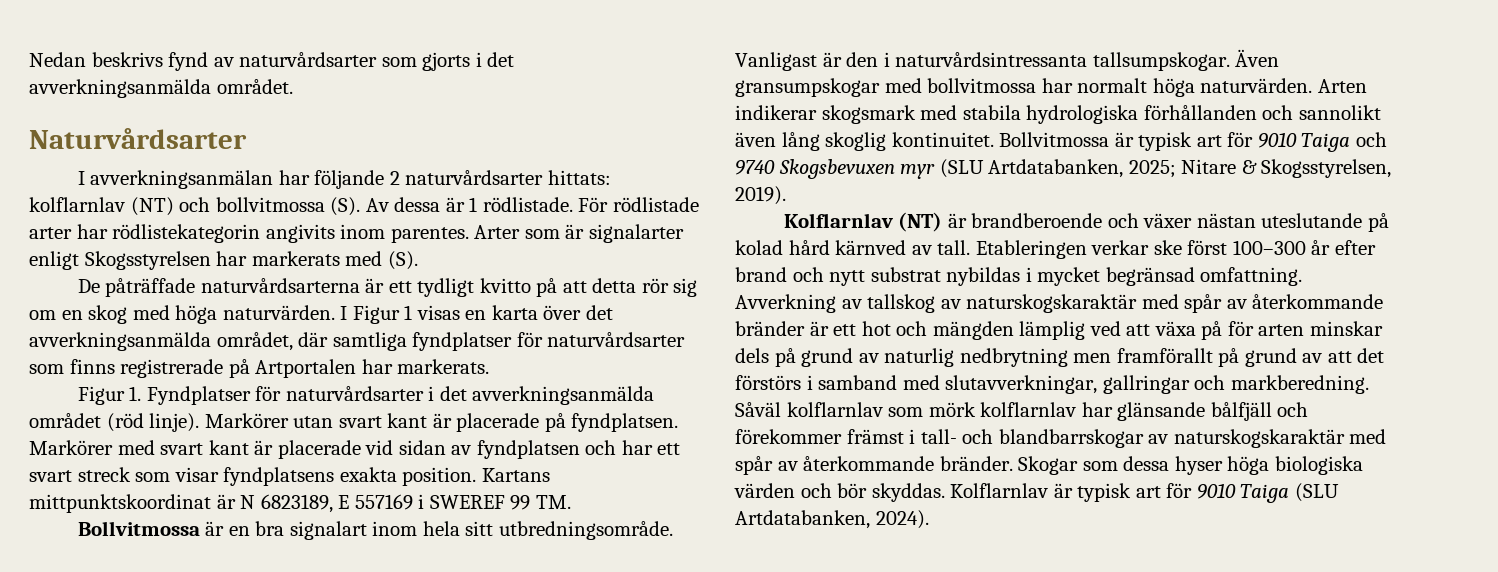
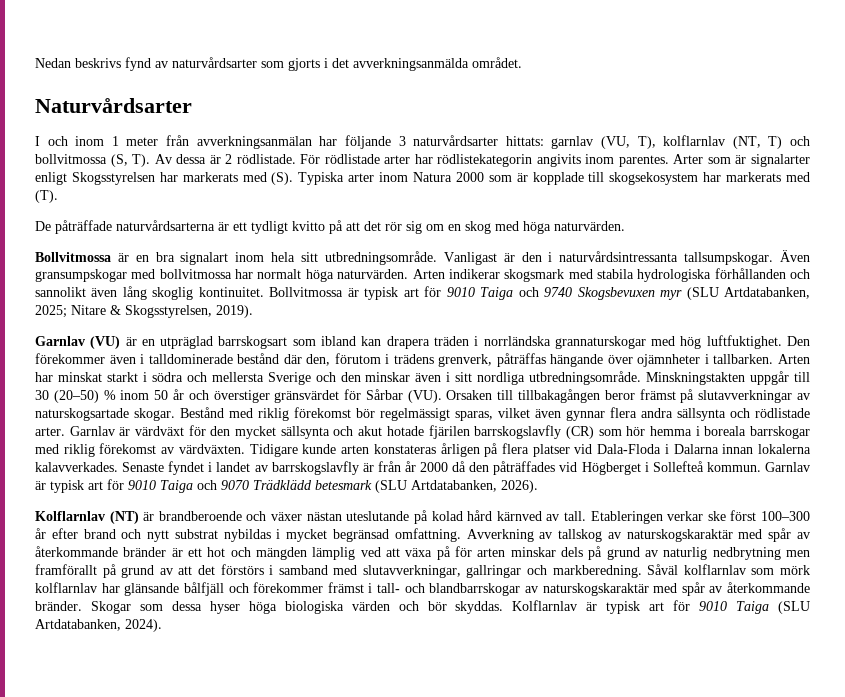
- I avverkningsanmälan har följande 2 naturvårdsarter hittats: kolflarnlav (NT) och bollvitmossa (S). Av dessa är 1 rödlistade.
+ I och inom 1 meter från avverkningsanmälan har följande 3 naturvårdsarter hittats: garnlav (VU, T), kolflarnlav (NT, T) och bollvitmossa (S, T). Av dessa är 2 rödlistade.
- Arter som är signalarter enligt Skogsstyrelsen har markerats med (S).
+ Arter som är signalarter enligt Skogsstyrelsen har markerats med (S). Typiska arter inom Natura 2000 som är kopplade till skogsekosystem har markerats med (T).
- De påträffade naturvårdsarterna är ett tydligt kvitto på att detta rör sig om en skog med höga naturvärden. I Figur 1 visas en karta över det avverkningsanmälda området, där samtliga fyndplatser för naturvårdsarter som finns registrerade på Artportalen har markerats.
- Figur 1. Fyndplatser för naturvårdsarter i det avverkningsanmälda området (röd linje). Markörer utan svart kant är placerade på fyndplatsen. Markörer med svart kant är placerade vid sidan av fyndplatsen och har ett svart streck som visar fyndplatsens exakta position. Kartans mittpunktskoordinat är N 6823189, E 557169 i SWEREF 99 TM.
+ De påträffade naturvårdsarterna är ett tydligt kvitto på att det rör sig om en skog med höga naturvärden.
+ Garnlav (VU) är en utpräglad barrskogsart som ibland kan drapera träden i norrländska grannaturskogar med hög luftfuktighet. Den förekommer även i talldominerade bestånd där den, förutom i trädens grenverk, påträffas hängande över ojämnheter i tallbarken. Arten har minskat starkt i södra och mellersta Sverige och den minskar även i sitt nordliga utbredningsområde. Minskningstakten uppgår till 30 (20–50) % inom 50 år och överstiger gränsvärdet för Sårbar (VU). Orsaken till tillbakagången beror främst på slutavverkningar av naturskogsartade skogar. Bestånd med riklig förekomst bör regelmässigt sparas, vilket även gynnar flera andra sällsynta och rödlistade arter. Garnlav är värdväxt för den mycket sällsynta och akut hotade fjärilen barrskogslavfly (CR) som hör hemma i boreala barrskogar med riklig förekomst av värdväxten. Tidigare kunde arten konstateras årligen på flera platser vid Dala-Floda i Dalarna innan lokalerna kalavverkades. Senaste fyndet i landet av barrskogslavfly är från år 2000 då den påträffades vid Högberget i Sollefteå kommun. Garnlav är typisk art för 9010 Taiga och 9070 Trädklädd betesmark (SLU Artdatabanken, 2026).

